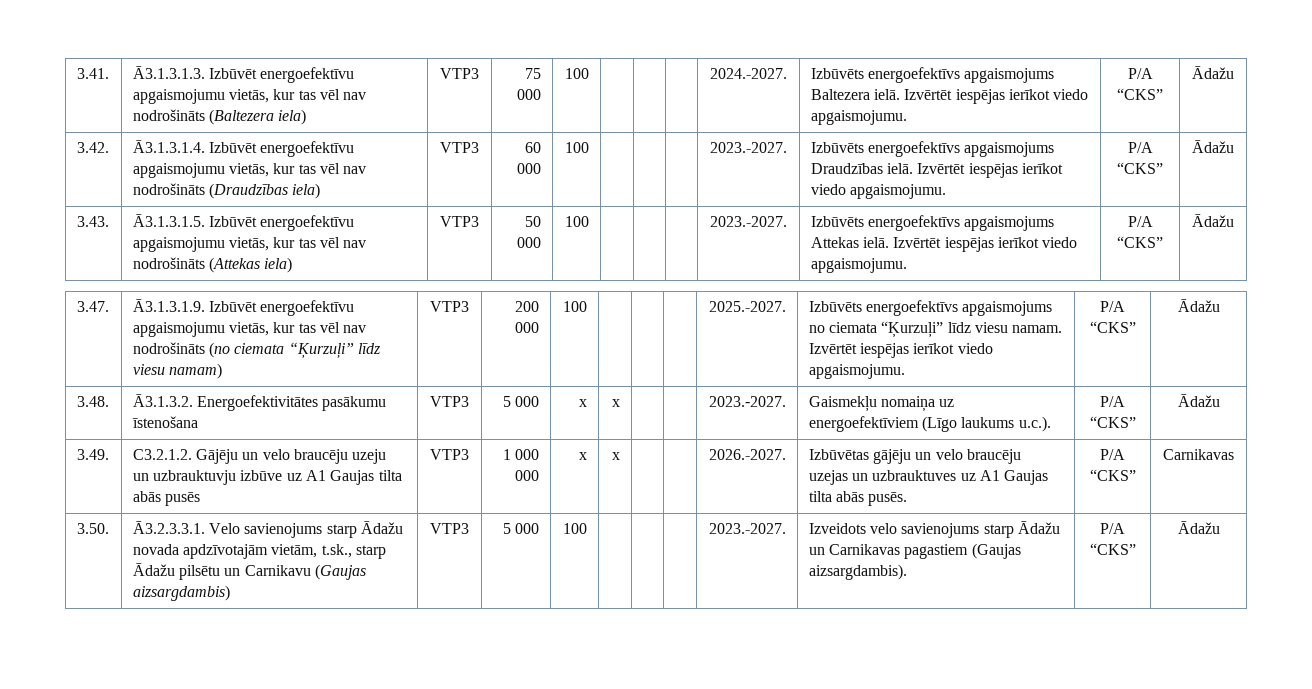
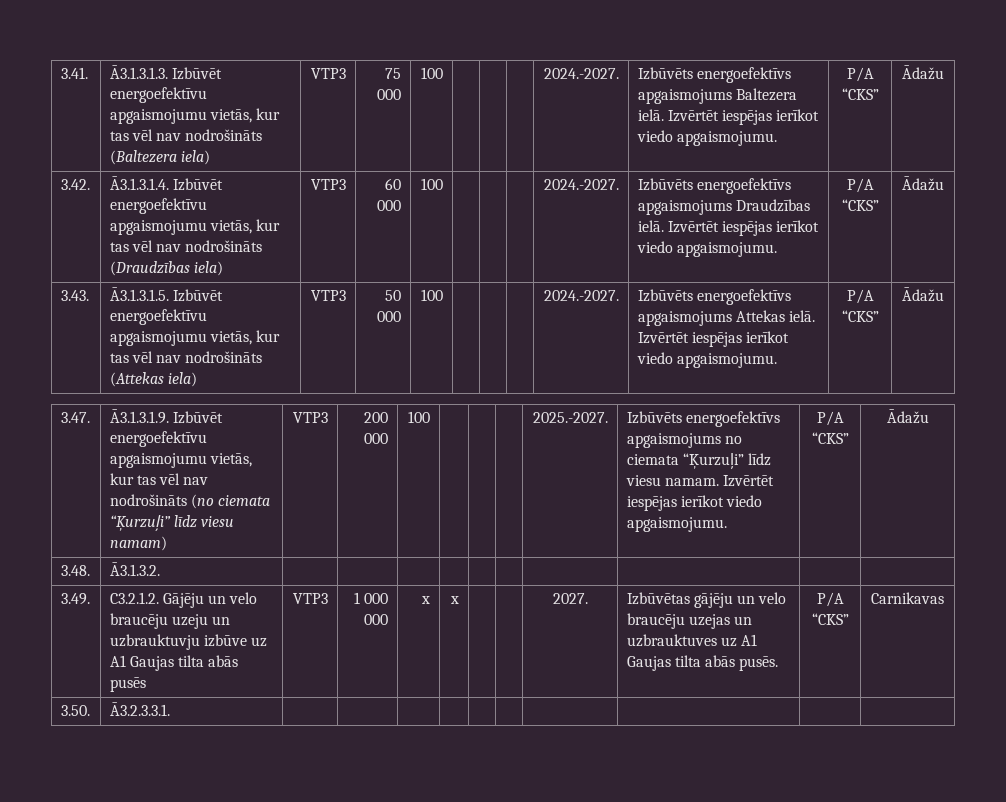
- 3.42. | Ā3.1.3.1.4. Izbūvēt energoefektīvu apgaismojumu vietās, kur tas vēl nav nodrošināts (Draudzības iela) | VTP3 | 60 000 | 100 | | | | 2023.-2027. | Izbūvēts energoefektīvs apgaismojums Draudzības ielā. Izvērtēt iespējas ierīkot viedo apgaismojumu. | P/A “CKS” | Ādažu
+ 3.42. | Ā3.1.3.1.4. Izbūvēt energoefektīvu apgaismojumu vietās, kur tas vēl nav nodrošināts (Draudzības iela) | VTP3 | 60 000 | 100 | | | | 2024.-2027. | Izbūvēts energoefektīvs apgaismojums Draudzības ielā. Izvērtēt iespējas ierīkot viedo apgaismojumu. | P/A “CKS” | Ādažu
- 3.43. | Ā3.1.3.1.5. Izbūvēt energoefektīvu apgaismojumu vietās, kur tas vēl nav nodrošināts (Attekas iela) | VTP3 | 50 000 | 100 | | | | 2023.-2027. | Izbūvēts energoefektīvs apgaismojums Attekas ielā. Izvērtēt iespējas ierīkot viedo apgaismojumu. | P/A “CKS” | Ādažu
+ 3.43. | Ā3.1.3.1.5. Izbūvēt energoefektīvu apgaismojumu vietās, kur tas vēl nav nodrošināts (Attekas iela) | VTP3 | 50 000 | 100 | | | | 2024.-2027. | Izbūvēts energoefektīvs apgaismojums Attekas ielā. Izvērtēt iespējas ierīkot viedo apgaismojumu. | P/A “CKS” | Ādažu
- 3.48. | Ā3.1.3.2. Energoefektivitātes pasākumu īstenošana | VTP3 | 5 000 | x | x | | | 2023.-2027. | Gaismekļu nomaiņa uz energoefektīviem (Līgo laukums u.c.). | P/A “CKS” | Ādažu
+ 3.48. | Ā3.1.3.2. | | | | | | | | | |
- 3.49. | C3.2.1.2. Gājēju un velo braucēju uzeju un uzbrauktuvju izbūve uz A1 Gaujas tilta abās pusēs | VTP3 | 1 000 000 | x | x | | | 2026.-2027. | Izbūvētas gājēju un velo braucēju uzejas un uzbrauktuves uz A1 Gaujas tilta abās pusēs. | P/A “CKS” | Carnikavas
+ 3.49. | C3.2.1.2. Gājēju un velo braucēju uzeju un uzbrauktuvju izbūve uz A1 Gaujas tilta abās pusēs | VTP3 | 1 000 000 | x | x | | | 2027. | Izbūvētas gājēju un velo braucēju uzejas un uzbrauktuves uz A1 Gaujas tilta abās pusēs. | P/A “CKS” | Carnikavas
- 3.50. | Ā3.2.3.3.1. Velo savienojums starp Ādažu novada apdzīvotajām vietām, t.sk., starp Ādažu pilsētu un Carnikavu (Gaujas aizsargdambis) | VTP3 | 5 000 | 100 | | | | 2023.-2027. | Izveidots velo savienojums starp Ādažu un Carnikavas pagastiem (Gaujas aizsargdambis). | P/A “CKS” | Ādažu
+ 3.50. | Ā3.2.3.3.1. | | | | | | | | | |

